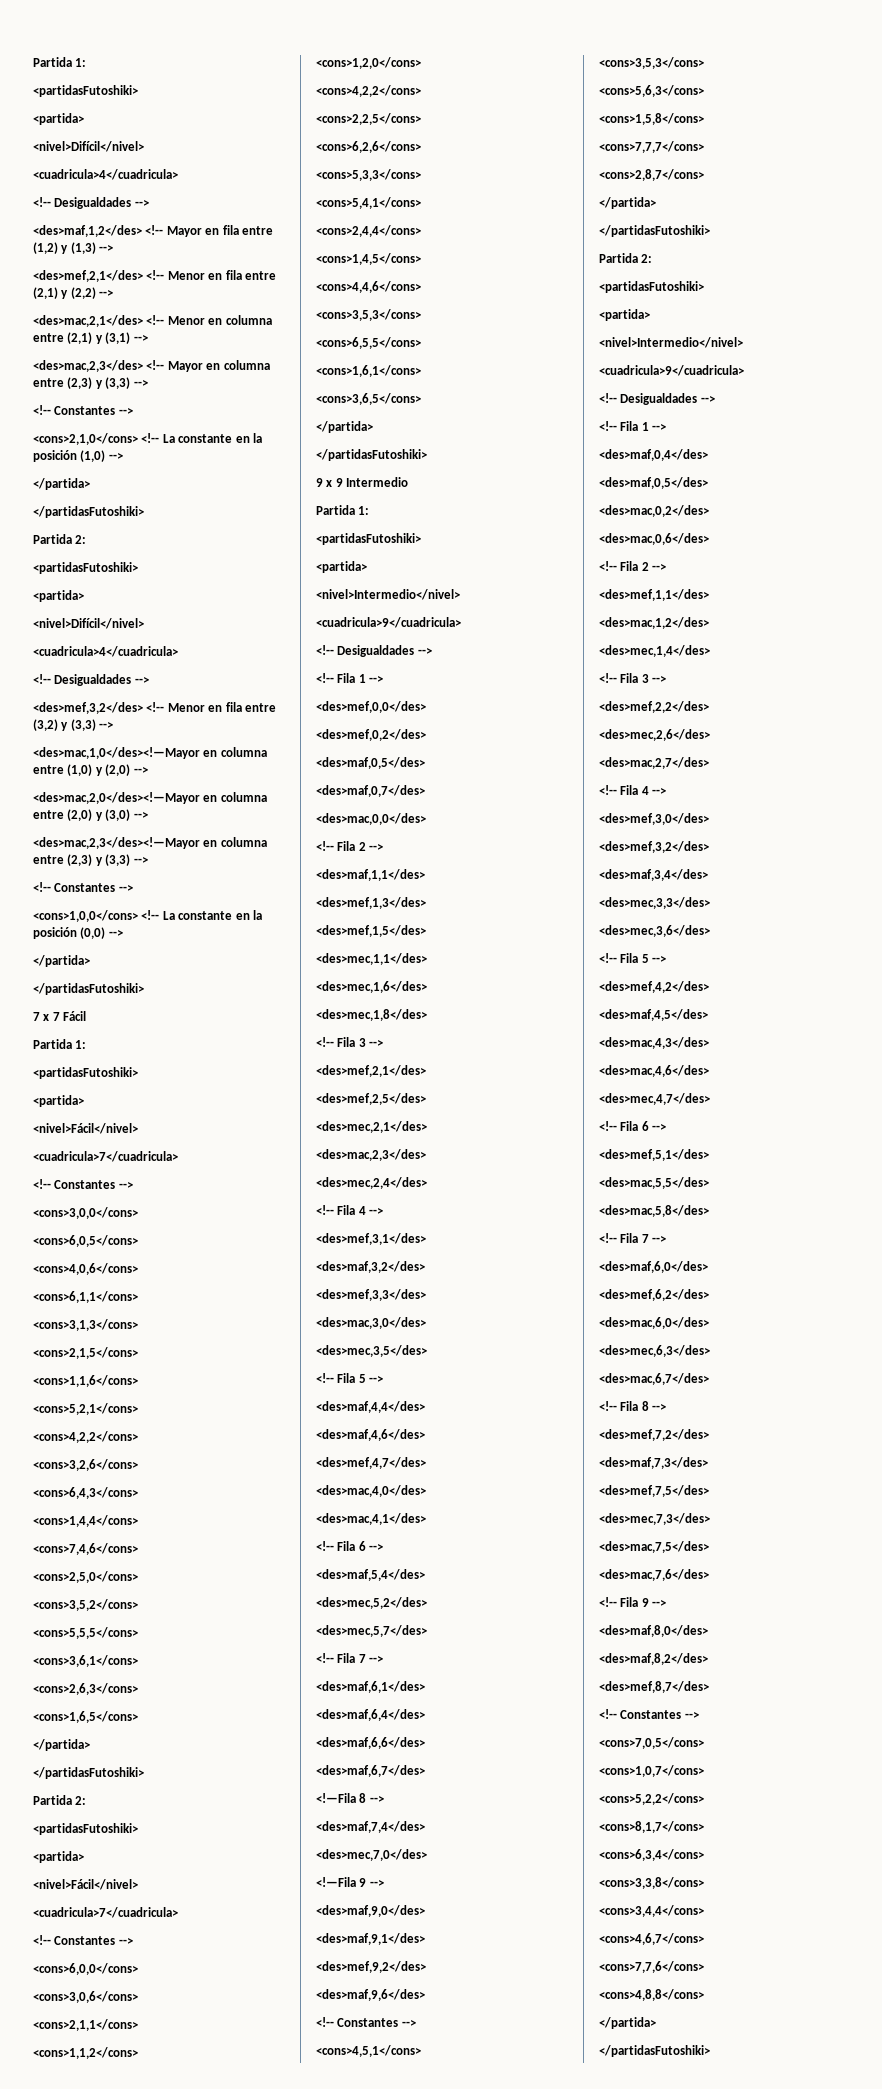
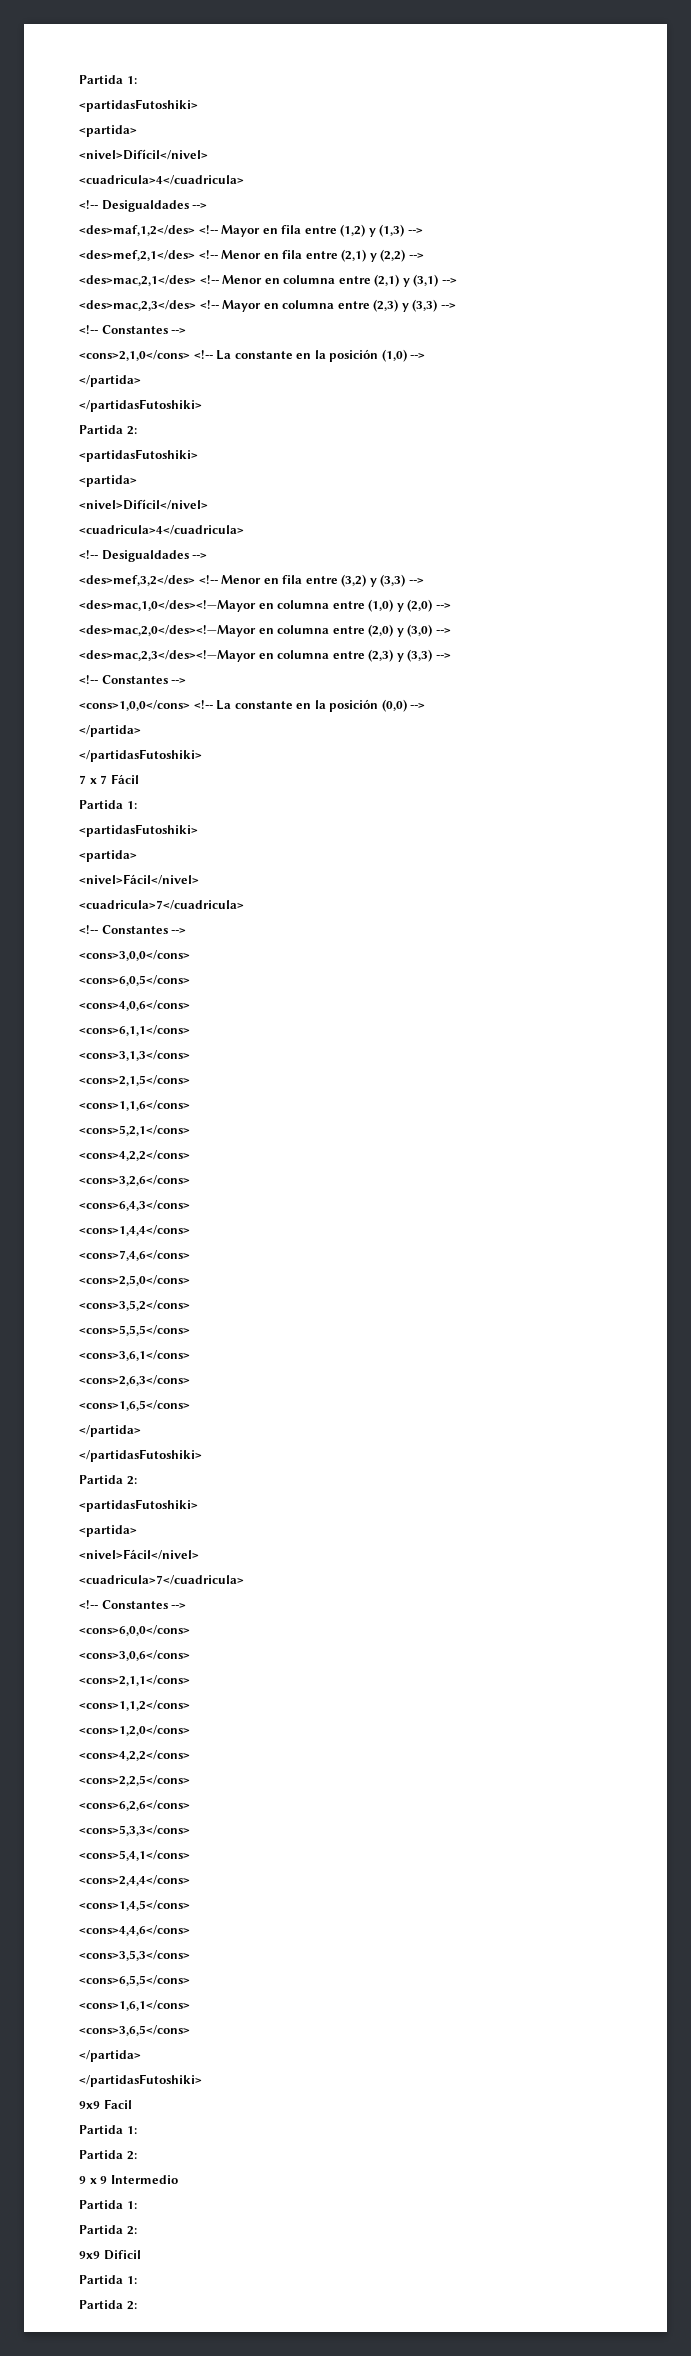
+ 9x9 Facil
+ Partida 1:
+ Partida 2:
  9 x 9 Intermedio
  Partida 1:
- <partidasFutoshiki>
- <partida>
- <nivel>Intermedio</nivel>
- <cuadricula>9</cuadricula>
- <!-- Desigualdades -->
- <!-- Fila 1 -->
- <des>mef,0,0</des>
- <des>mef,0,2</des>
- <des>maf,0,5</des>
- <des>maf,0,7</des>
- <des>mac,0,0</des>
- <!-- Fila 2 -->
- <des>maf,1,1</des>
- <des>mef,1,3</des>
- <des>mef,1,5</des>
- <des>mec,1,1</des>
- <des>mec,1,6</des>
- <des>mec,1,8</des>
- <!-- Fila 3 -->
- <des>mef,2,1</des>
- <des>mef,2,5</des>
- <des>mec,2,1</des>
- <des>mac,2,3</des>
- <des>mec,2,4</des>
- <!-- Fila 4 -->
- <des>mef,3,1</des>
- <des>maf,3,2</des>
- <des>mef,3,3</des>
- <des>mac,3,0</des>
- <des>mec,3,5</des>
- <!-- Fila 5 -->
- <des>maf,4,4</des>
- <des>maf,4,6</des>
- <des>mef,4,7</des>
- <des>mac,4,0</des>
- <des>mac,4,1</des>
- <!-- Fila 6 -->
- <des>maf,5,4</des>
- <des>mec,5,2</des>
- <des>mec,5,7</des>
- <!-- Fila 7 -->
- <des>maf,6,1</des>
- <des>maf,6,4</des>
- <des>maf,6,6</des>
- <des>maf,6,7</des>
- <!—Fila 8 -->
- <des>maf,7,4</des>
- <des>mec,7,0</des>
- <!—Fila 9 -->
- <des>maf,9,0</des>
- <des>maf,9,1</des>
- <des>mef,9,2</des>
- <des>maf,9,6</des>
- <!-- Constantes -->
- <cons>4,5,1</cons>
- <cons>3,5,3</cons>
- <cons>5,6,3</cons>
- <cons>1,5,8</cons>
- <cons>7,7,7</cons>
- <cons>2,8,7</cons>
- </partida>
- </partidasFutoshiki>
  Partida 2:
- <partidasFutoshiki>
- <partida>
- <nivel>Intermedio</nivel>
- <cuadricula>9</cuadricula>
- <!-- Desigualdades -->
- <!-- Fila 1 -->
- <des>maf,0,4</des>
- <des>maf,0,5</des>
- <des>mac,0,2</des>
- <des>mac,0,6</des>
- <!-- Fila 2 -->
- <des>mef,1,1</des>
- <des>mac,1,2</des>
- <des>mec,1,4</des>
- <!-- Fila 3 -->
- <des>mef,2,2</des>
- <des>mec,2,6</des>
- <des>mac,2,7</des>
- <!-- Fila 4 -->
- <des>mef,3,0</des>
- <des>mef,3,2</des>
- <des>maf,3,4</des>
- <des>mec,3,3</des>
- <des>mec,3,6</des>
- <!-- Fila 5 -->
- <des>mef,4,2</des>
- <des>maf,4,5</des>
- <des>mac,4,3</des>
- <des>mac,4,6</des>
- <des>mec,4,7</des>
- <!-- Fila 6 -->
- <des>mef,5,1</des>
- <des>mac,5,5</des>
- <des>mac,5,8</des>
- <!-- Fila 7 -->
- <des>maf,6,0</des>
- <des>mef,6,2</des>
- <des>mac,6,0</des>
- <des>mec,6,3</des>
- <des>mac,6,7</des>
- <!-- Fila 8 -->
- <des>mef,7,2</des>
- <des>maf,7,3</des>
- <des>mef,7,5</des>
- <des>mec,7,3</des>
- <des>mac,7,5</des>
- <des>mac,7,6</des>
- <!-- Fila 9 -->
- <des>maf,8,0</des>
- <des>maf,8,2</des>
- <des>mef,8,7</des>
- <!-- Constantes -->
- <cons>7,0,5</cons>
- <cons>1,0,7</cons>
- <cons>5,2,2</cons>
- <cons>8,1,7</cons>
- <cons>6,3,4</cons>
- <cons>3,3,8</cons>
- <cons>3,4,4</cons>
- <cons>4,6,7</cons>
- <cons>7,7,6</cons>
- <cons>4,8,8</cons>
- </partida>
- </partidasFutoshiki>
+ 9x9 Dificil
+ Partida 1:
+ Partida 2:

